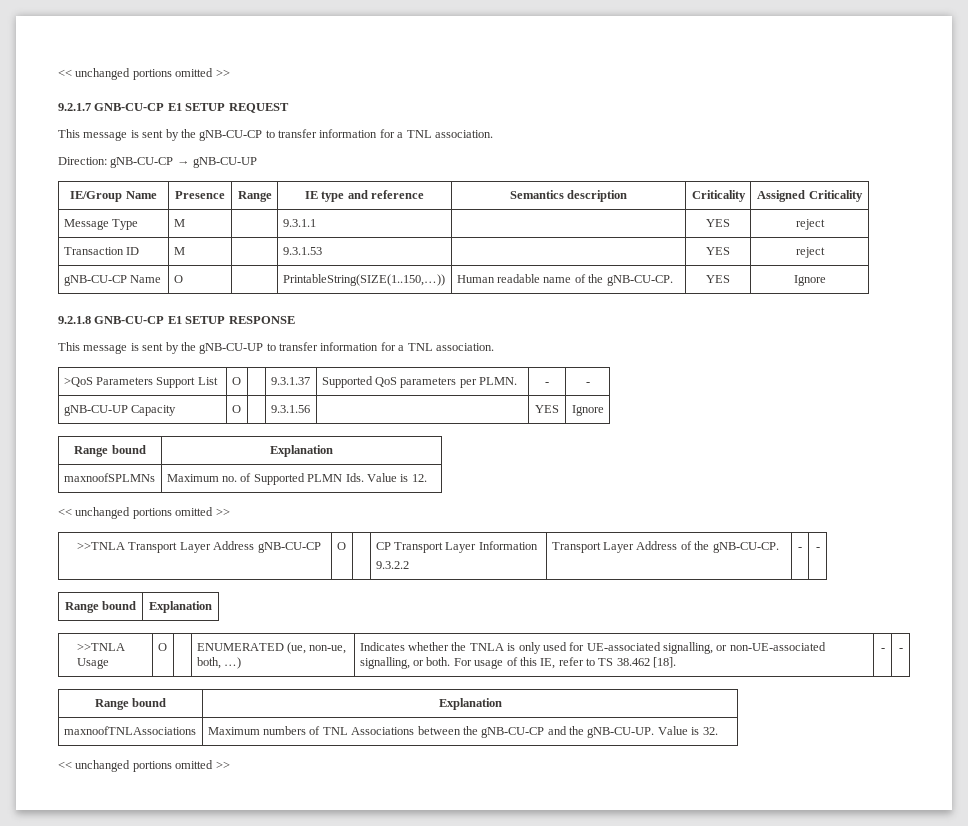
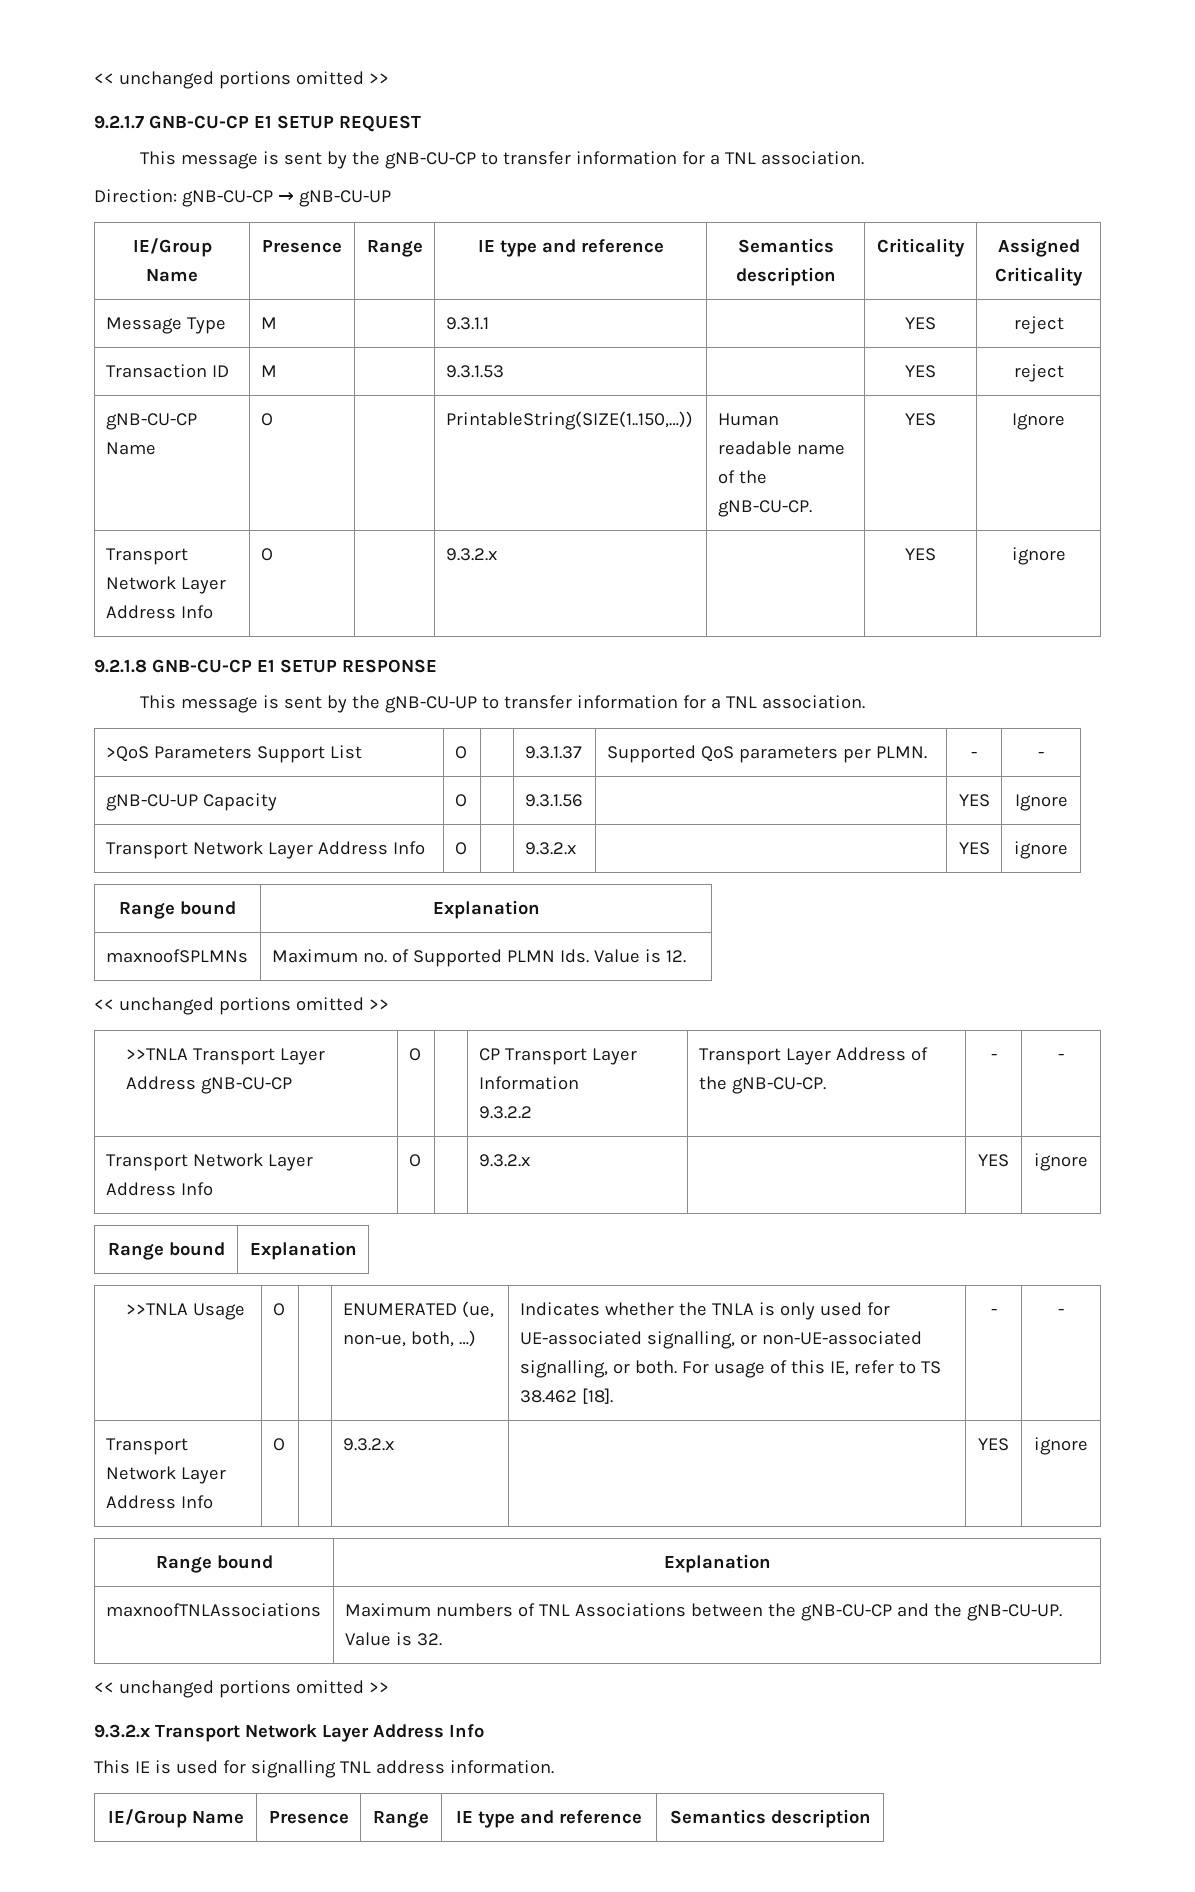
  gNB-CU-CP Name | O | | PrintableString(SIZE(1..150,…)) | Human readable name of the gNB-CU-CP. | YES | Ignore
+ Transport Network Layer Address Info | O | | 9.3.2.x | | YES | ignore
  gNB-CU-UP Capacity | O | | 9.3.1.56 | | YES | Ignore
+ Transport Network Layer Address Info | O | | 9.3.2.x | | YES | ignore
  >>TNLA Transport Layer Address gNB-CU-CP | O | | CP Transport Layer Information
  9.3.2.2 | Transport Layer Address of the gNB-CU-CP. | - | -
+ Transport Network Layer Address Info | O | | 9.3.2.x | | YES | ignore
  >>TNLA Usage | O | | ENUMERATED (ue, non-ue, both, …) | Indicates whether the TNLA is only used for UE-associated signalling, or non-UE-associated signalling, or both. For usage of this IE, refer to TS 38.462 [18]. | - | -
+ Transport Network Layer Address Info | O | | 9.3.2.x | | YES | ignore
+ 9.3.2.x Transport Network Layer Address Info
+ This IE is used for signalling TNL address information.
+ IE/Group Name | Presence | Range | IE type and reference | Semantics description

